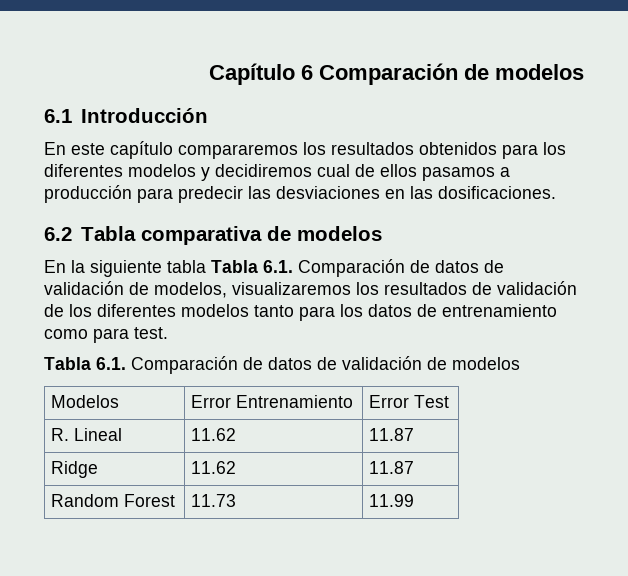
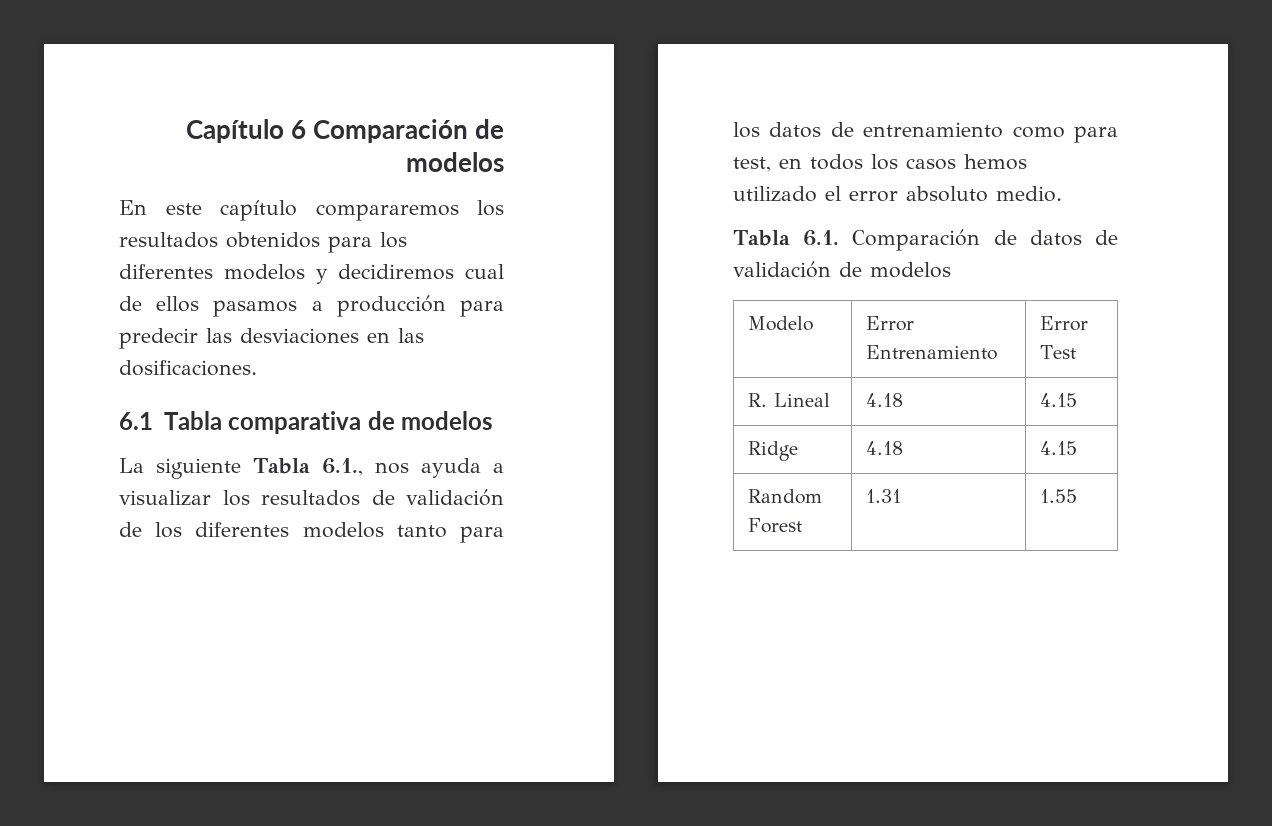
- 6.1 Introducción
- 6.2 Tabla comparativa de modelos
+ 6.1 Tabla comparativa de modelos
- En la siguiente tabla Tabla 6.1. Comparación de datos de validación de modelos, visualizaremos los resultados de validación de los diferentes modelos tanto para los datos de entrenamiento como para test.
+ La siguiente Tabla 6.1., nos ayuda a visualizar los resultados de validación de los diferentes modelos tanto para los datos de entrenamiento como para test, en todos los casos hemos utilizado el error absoluto medio.
- Modelos | Error Entrenamiento | Error Test
+ Modelo | Error Entrenamiento | Error Test
- R. Lineal | 11.62 | 11.87
+ R. Lineal | 4.18 | 4.15
- Ridge | 11.62 | 11.87
+ Ridge | 4.18 | 4.15
- Random Forest | 11.73 | 11.99
+ Random Forest | 1.31 | 1.55

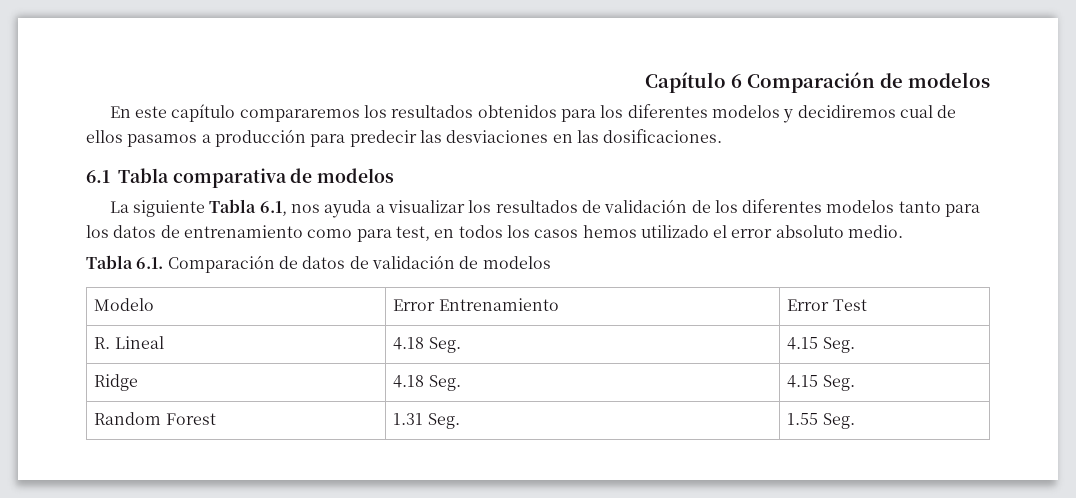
- La siguiente Tabla 6.1., nos ayuda a visualizar los resultados de validación de los diferentes modelos tanto para los datos de entrenamiento como para test, en todos los casos hemos utilizado el error absoluto medio.
+ La siguiente Tabla 6.1, nos ayuda a visualizar los resultados de validación de los diferentes modelos tanto para los datos de entrenamiento como para test, en todos los casos hemos utilizado el error absoluto medio.
- R. Lineal | 4.18 | 4.15
+ R. Lineal | 4.18 Seg. | 4.15 Seg.
- Ridge | 4.18 | 4.15
+ Ridge | 4.18 Seg. | 4.15 Seg.
- Random Forest | 1.31 | 1.55
+ Random Forest | 1.31 Seg. | 1.55 Seg.

